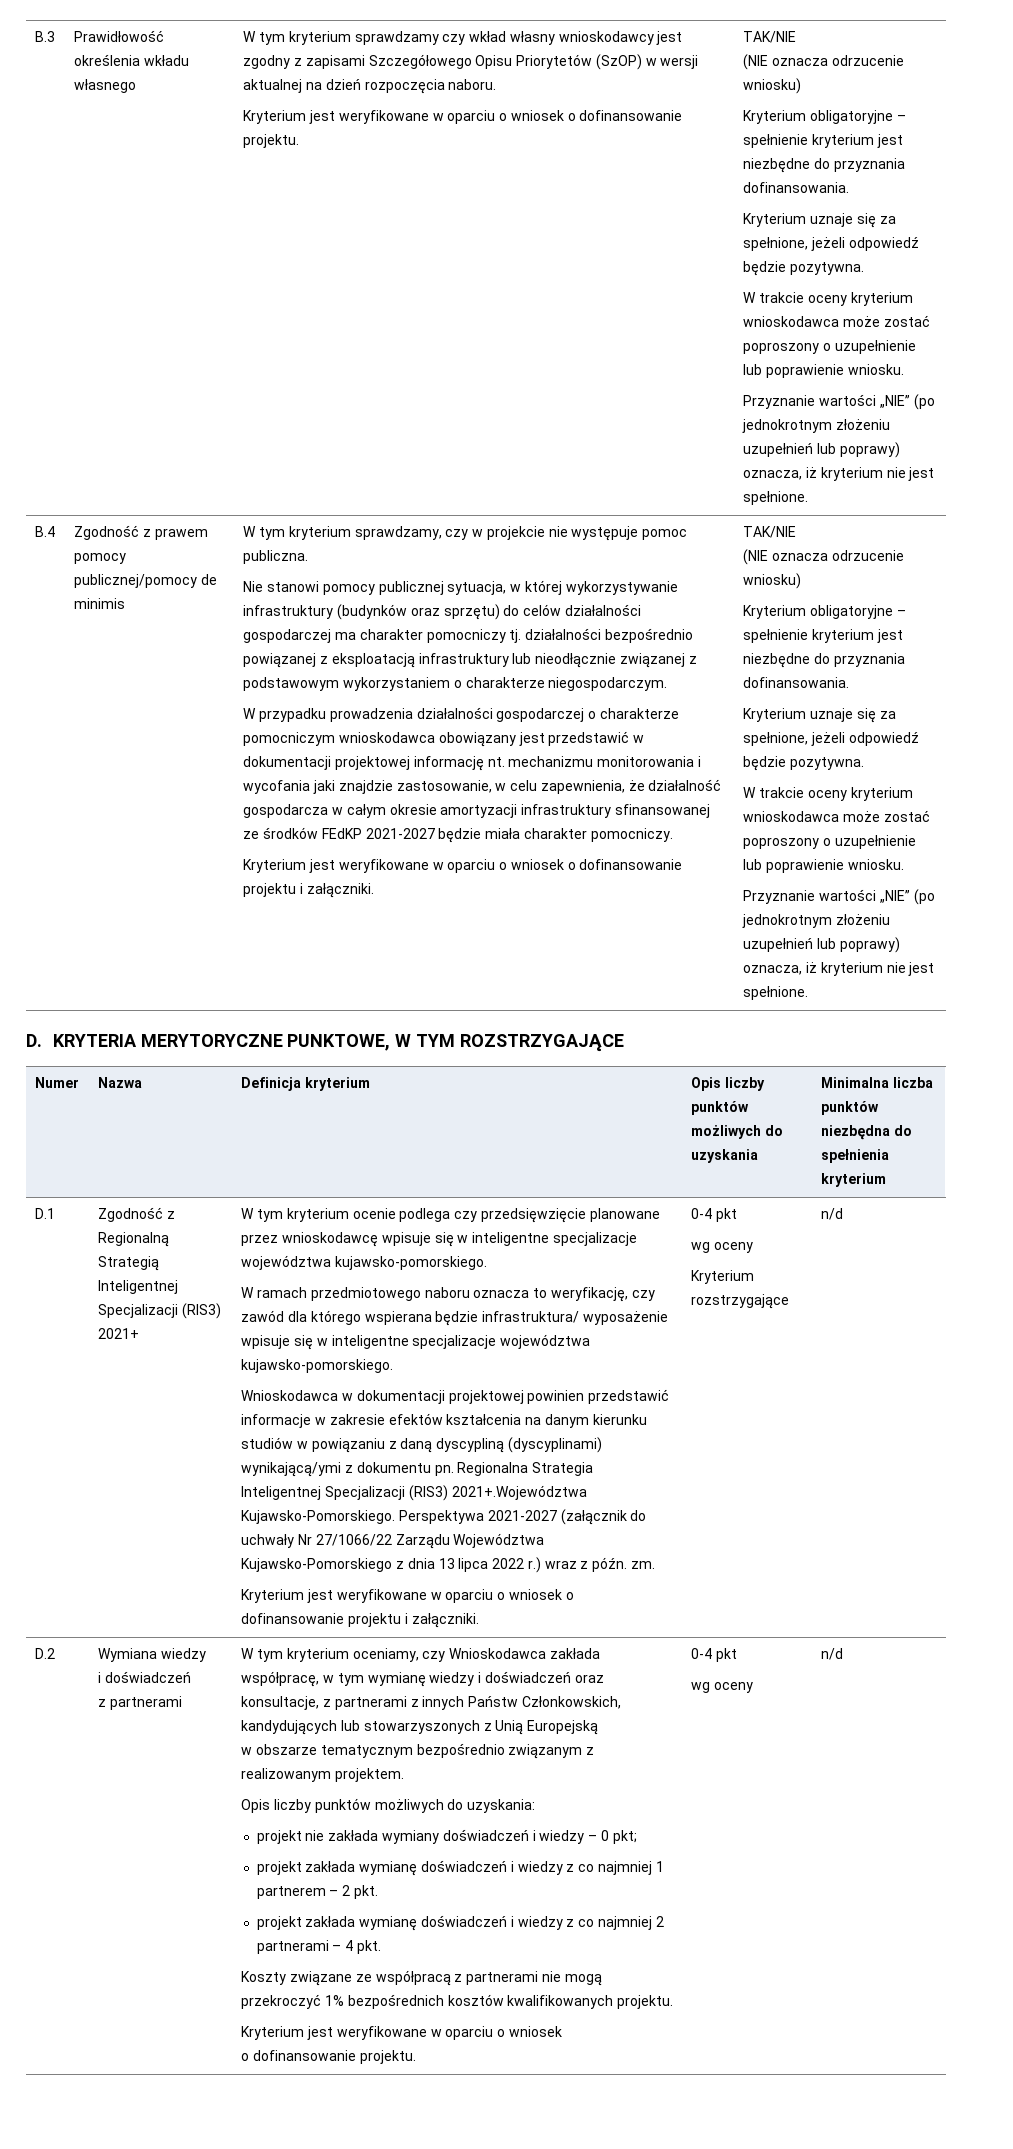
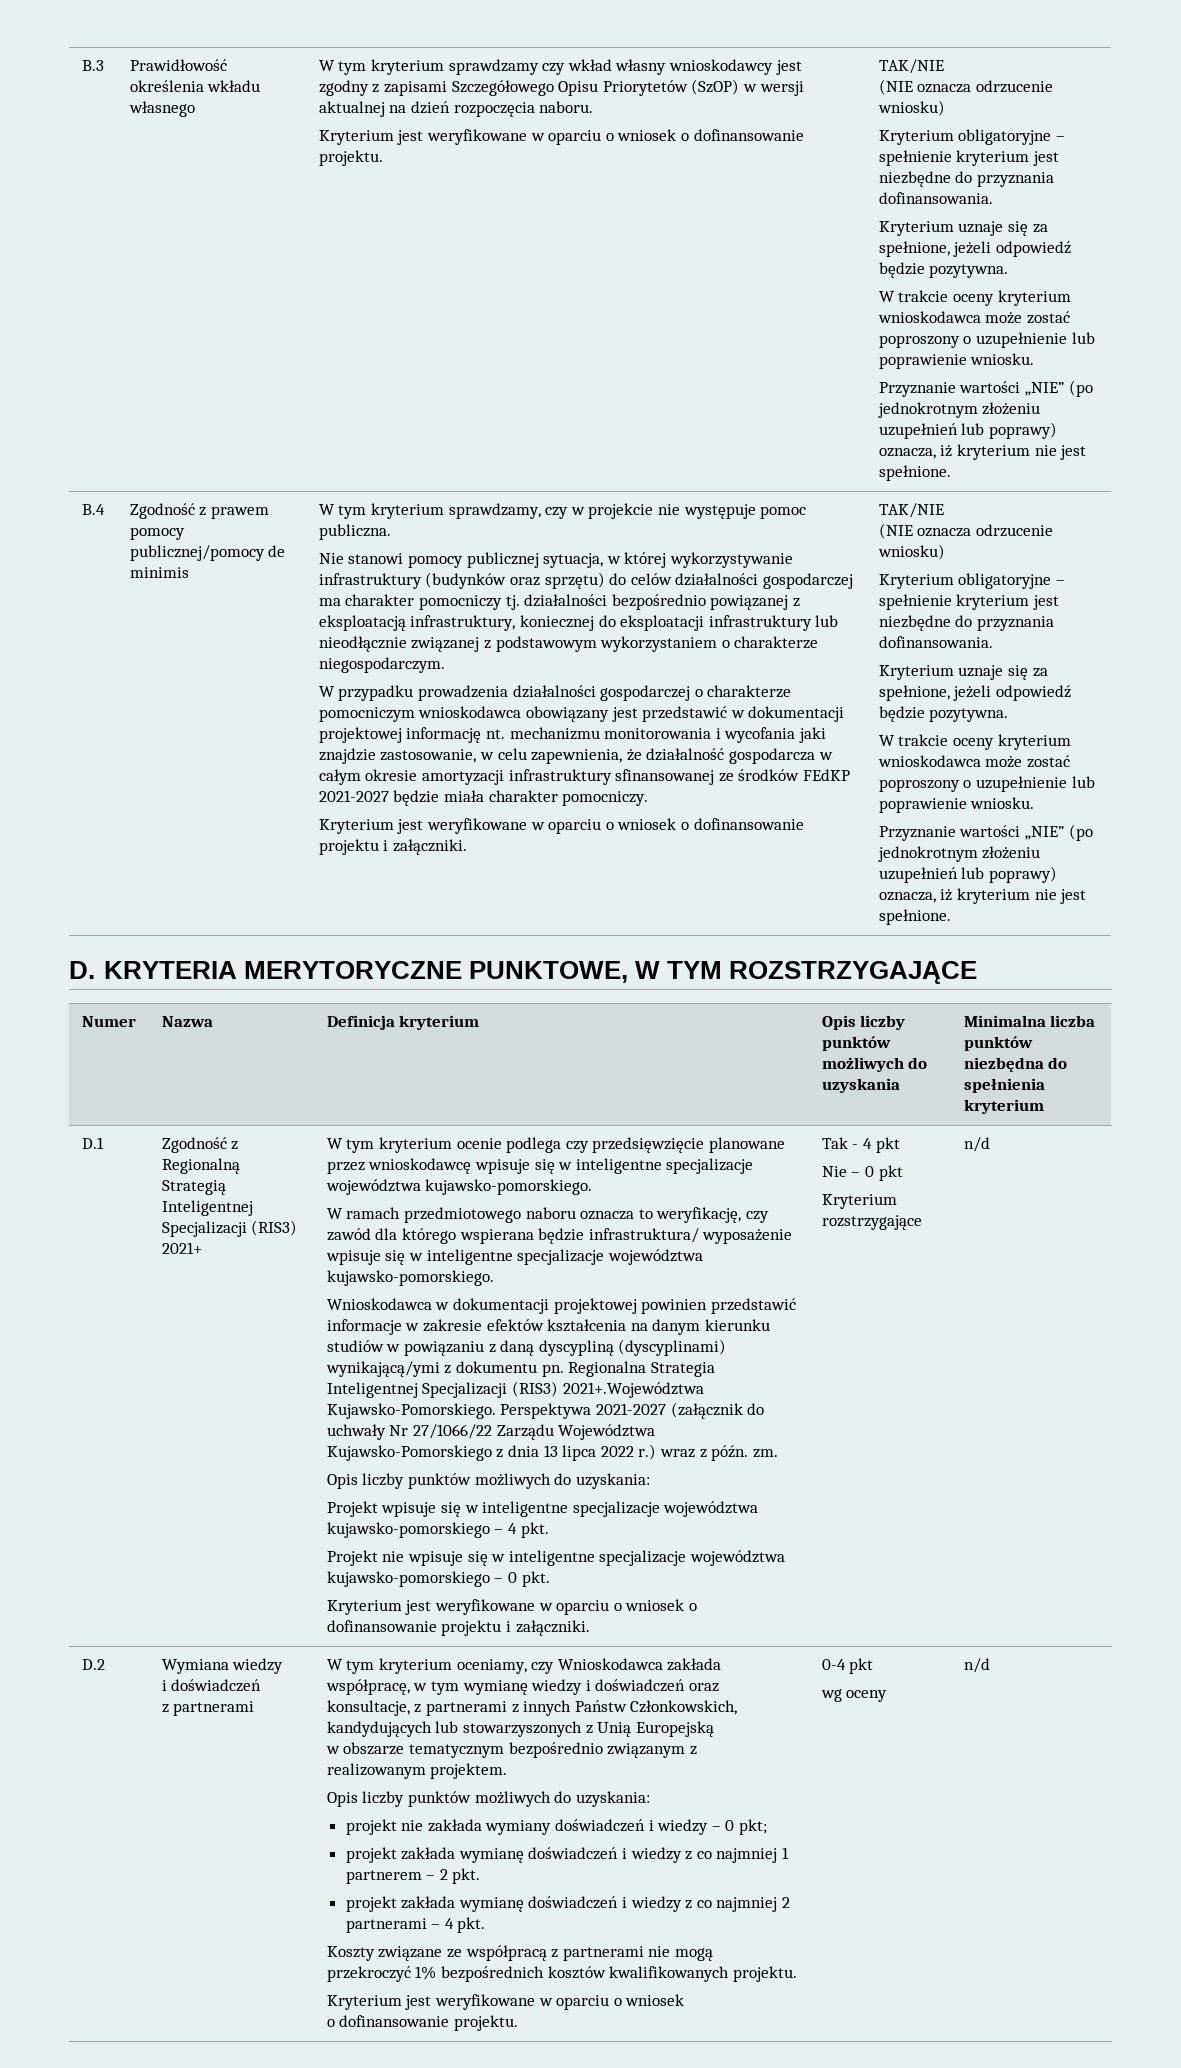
- Nie stanowi pomocy publicznej sytuacja, w której wykorzystywanie infrastruktury (budynków oraz sprzętu) do celów działalności gospodarczej ma charakter pomocniczy tj. działalności bezpośrednio powiązanej z eksploatacją infrastruktury lub nieodłącznie związanej z podstawowym wykorzystaniem o charakterze niegospodarczym.
+ Nie stanowi pomocy publicznej sytuacja, w której wykorzystywanie infrastruktury (budynków oraz sprzętu) do celów działalności gospodarczej ma charakter pomocniczy tj. działalności bezpośrednio powiązanej z eksploatacją infrastruktury, koniecznej do eksploatacji infrastruktury lub nieodłącznie związanej z podstawowym wykorzystaniem o charakterze niegospodarczym.
  Perspektywa 2021-2027 (załącznik do uchwały Nr 27/1066/22 Zarządu Województwa Kujawsko-Pomorskiego z dnia 13 lipca 2022 r.) wraz z późn. zm.
+ Opis liczby punktów możliwych do uzyskania:
+ Projekt wpisuje się w inteligentne specjalizacje województwa kujawsko-pomorskiego – 4 pkt.
+ Projekt nie wpisuje się w inteligentne specjalizacje województwa kujawsko-pomorskiego – 0 pkt.
- Kryterium jest weryfikowane w oparciu o wniosek o dofinansowanie projektu i załączniki. | 0-4 pkt
- wg oceny
+ Kryterium jest weryfikowane w oparciu o wniosek o dofinansowanie projektu i załączniki. | Tak - 4 pkt
+ Nie – 0 pkt

